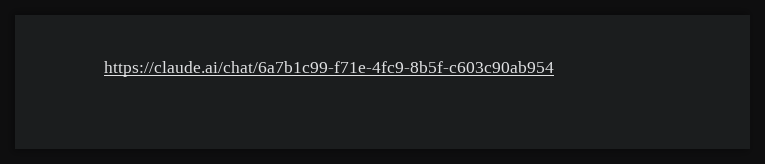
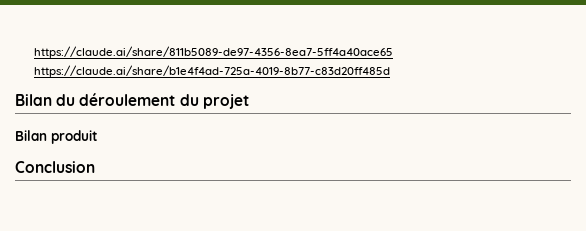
- https://claude.ai/chat/6a7b1c99-f71e-4fc9-8b5f-c603c90ab954
+ https://claude.ai/share/811b5089-de97-4356-8ea7-5ff4a40ace65
+ https://claude.ai/share/b1e4f4ad-725a-4019-8b77-c83d20ff485d
+ Bilan du déroulement du projet
+ Bilan produit
+ Conclusion

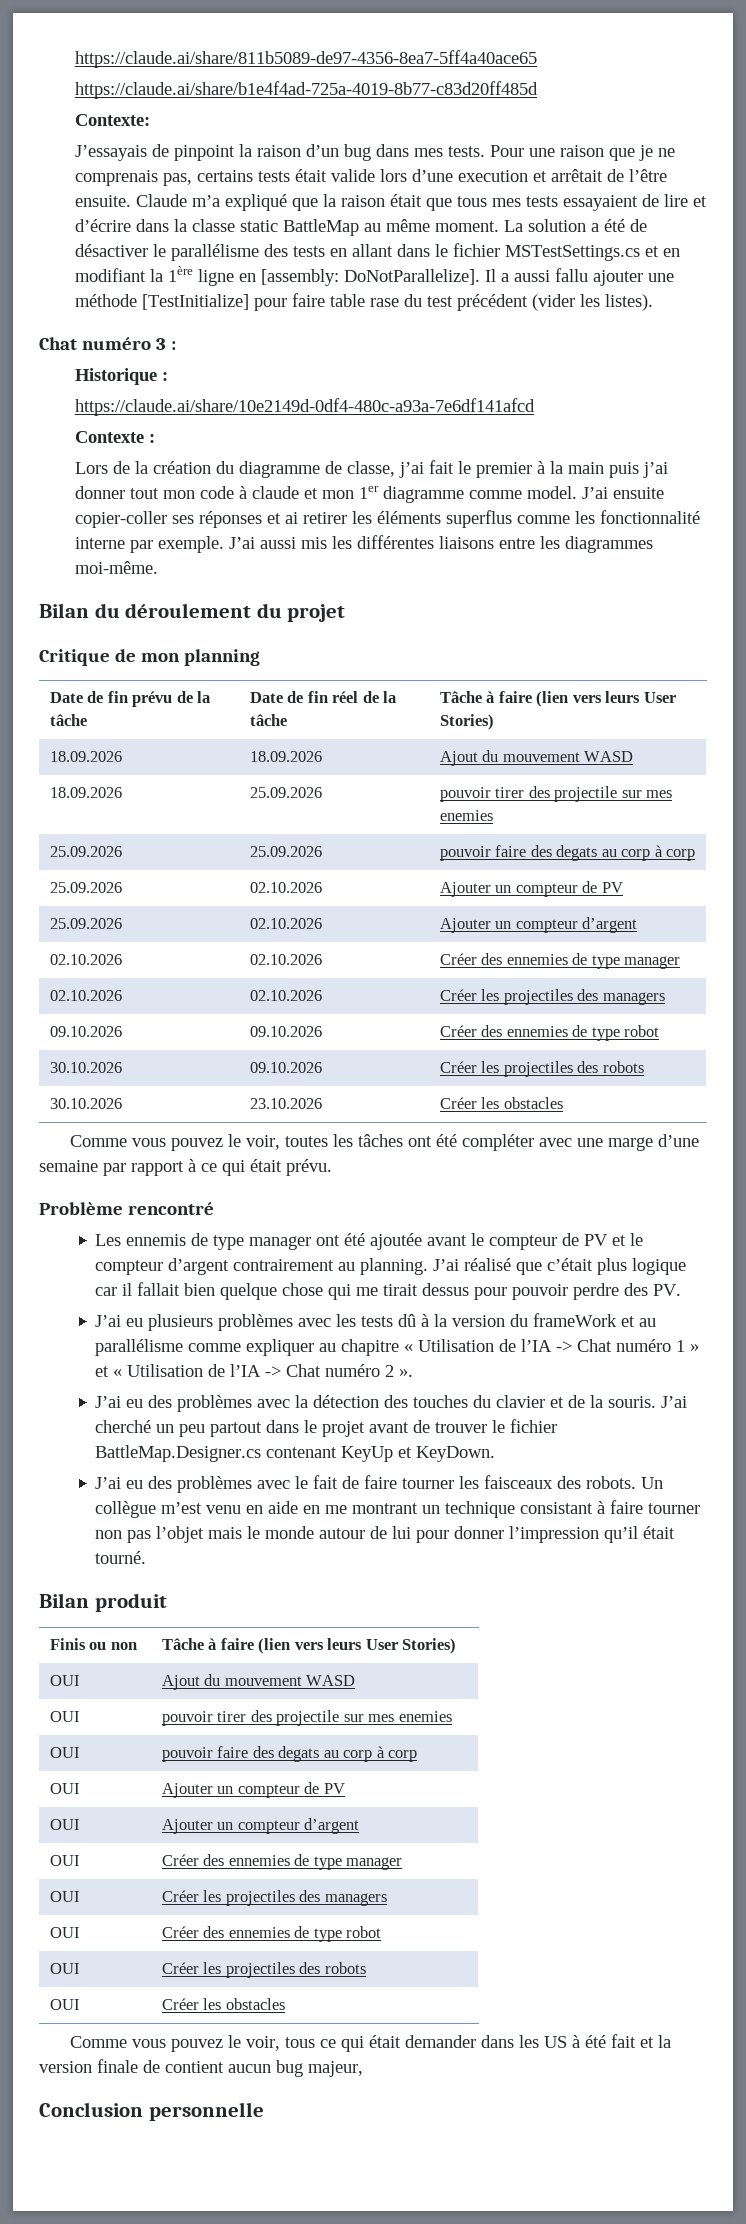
+ Contexte:
+ J’essayais de pinpoint la raison d’un bug dans mes tests. Pour une raison que je ne comprenais pas, certains tests était valide lors d’une execution et arrêtait de l’être ensuite. Claude m’a expliqué que la raison était que tous mes tests essayaient de lire et d’écrire dans la classe static BattleMap au même moment. La solution a été de désactiver le parallélisme des tests en allant dans le fichier MSTestSettings.cs et en modifiant la 1ère ligne en [assembly: DoNotParallelize]. Il a aussi fallu ajouter une méthode [TestInitialize] pour faire table rase du test précédent (vider les listes).
+ Chat numéro 3 :
+ Historique :
+ https://claude.ai/share/10e2149d-0df4-480c-a93a-7e6df141afcd
+ Contexte :
+ Lors de la création du diagramme de classe, j’ai fait le premier à la main puis j’ai donner tout mon code à claude et mon 1er diagramme comme model. J’ai ensuite copier-coller ses réponses et ai retirer les éléments superflus comme les fonctionnalité interne par exemple. J’ai aussi mis les différentes liaisons entre les diagrammes moi-même.
+ Critique de mon planning
+ Date de fin prévu de la tâche | Date de fin réel de la tâche | Tâche à faire (lien vers leurs User Stories)
+ 18.09.2026 | 18.09.2026 | Ajout du mouvement WASD
+ 18.09.2026 | 25.09.2026 | pouvoir tirer des projectile sur mes enemies
+ 25.09.2026 | 25.09.2026 | pouvoir faire des degats au corp à corp
+ 25.09.2026 | 02.10.2026 | Ajouter un compteur de PV
+ 25.09.2026 | 02.10.2026 | Ajouter un compteur d’argent
+ 02.10.2026 | 02.10.2026 | Créer des ennemies de type manager
+ 02.10.2026 | 02.10.2026 | Créer les projectiles des managers
+ 09.10.2026 | 09.10.2026 | Créer des ennemies de type robot
+ 30.10.2026 | 09.10.2026 | Créer les projectiles des robots
+ 30.10.2026 | 23.10.2026 | Créer les obstacles
+ Comme vous pouvez le voir, toutes les tâches ont été compléter avec une marge d’une semaine par rapport à ce qui était prévu.
+ Problème rencontré
+ Les ennemis de type manager ont été ajoutée avant le compteur de PV et le compteur d’argent contrairement au planning. J’ai réalisé que c’était plus logique car il fallait bien quelque chose qui me tirait dessus pour pouvoir perdre des PV.
+ J’ai eu plusieurs problèmes avec les tests dû à la version du frameWork et au parallélisme comme expliquer au chapitre « Utilisation de l’IA -> Chat numéro 1 » et « Utilisation de l’IA -> Chat numéro 2 ».
+ J’ai eu des problèmes avec la détection des touches du clavier et de la souris. J’ai cherché un peu partout dans le projet avant de trouver le fichier BattleMap.Designer.cs contenant KeyUp et KeyDown.
+ J’ai eu des problèmes avec le fait de faire tourner les faisceaux des robots. Un collègue m’est venu en aide en me montrant un technique consistant à faire tourner non pas l’objet mais le monde autour de lui pour donner l’impression qu’il était tourné.
  Bilan produit
+ Finis ou non | Tâche à faire (lien vers leurs User Stories)
+ OUI | Ajout du mouvement WASD
+ OUI | pouvoir tirer des projectile sur mes enemies
+ OUI | pouvoir faire des degats au corp à corp
+ OUI | Ajouter un compteur de PV
+ OUI | Ajouter un compteur d’argent
+ OUI | Créer des ennemies de type manager
+ OUI | Créer les projectiles des managers
+ OUI | Créer des ennemies de type robot
+ OUI | Créer les projectiles des robots
+ OUI | Créer les obstacles
+ Comme vous pouvez le voir, tous ce qui était demander dans les US à été fait et la version finale de contient aucun bug majeur,
- Conclusion
+ Conclusion personnelle

